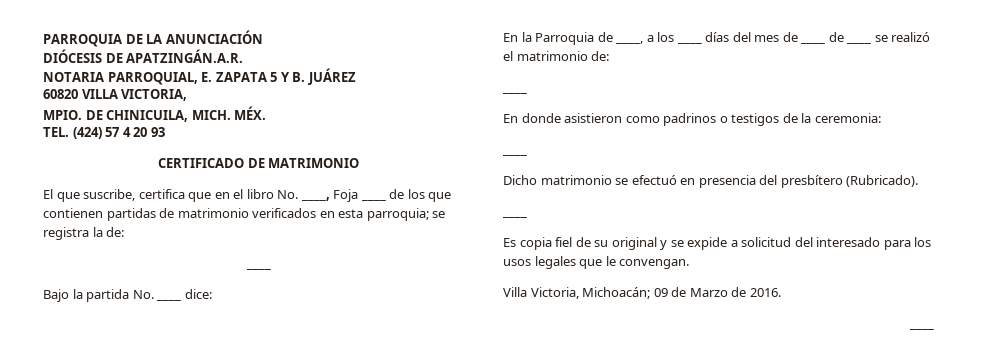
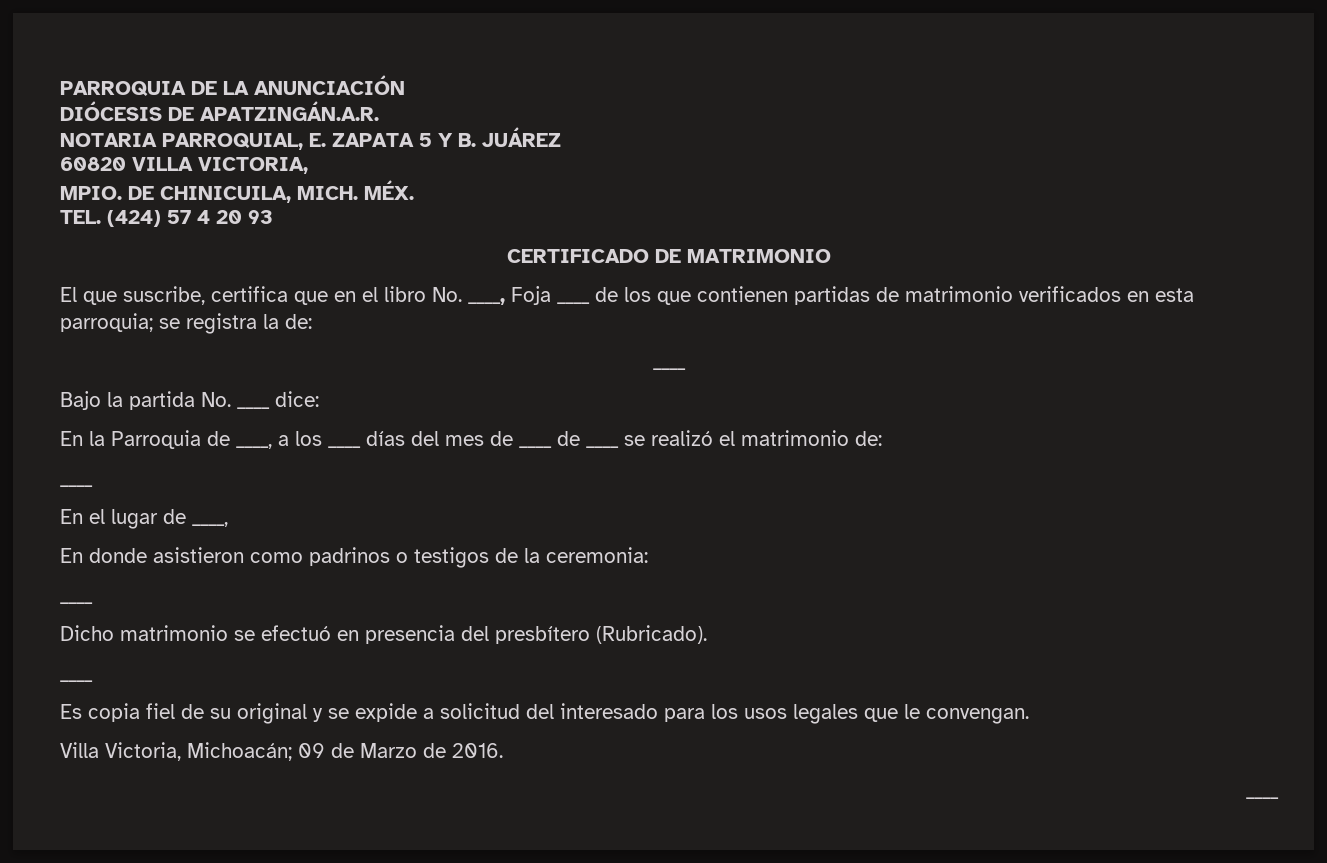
+ En el lugar de ____,

